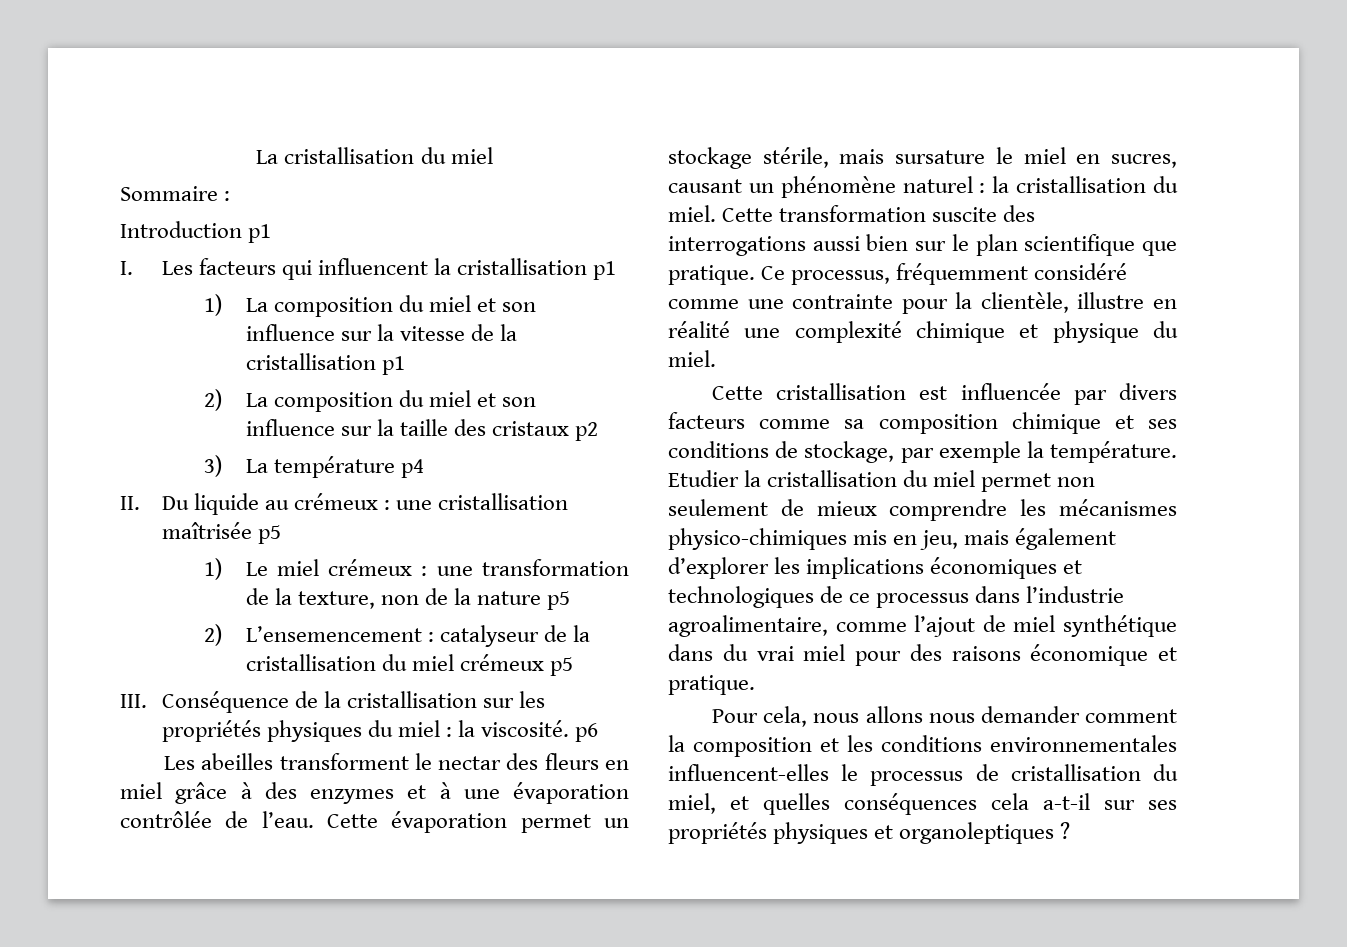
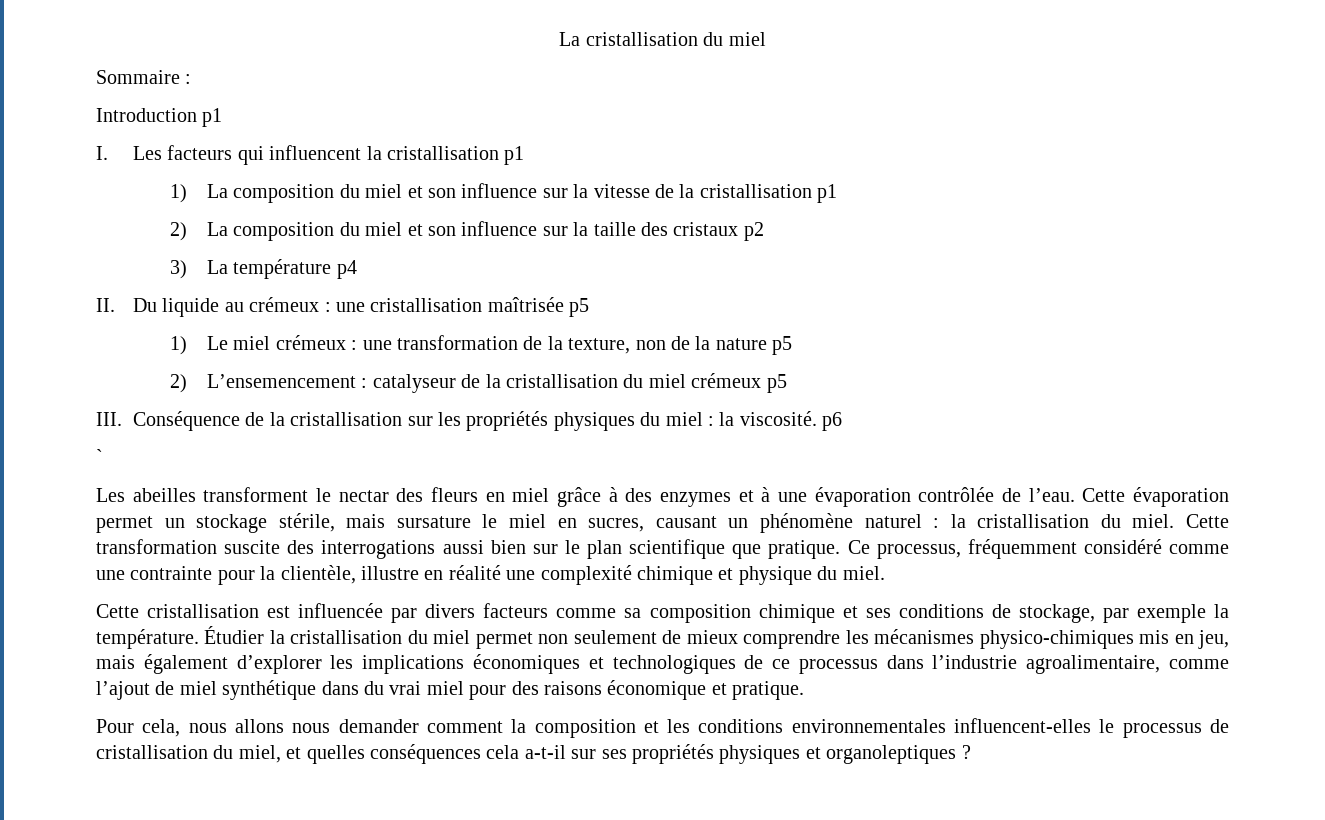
+ `
- Etudier la cristallisation du miel permet non seulement de mieux comprendre les mécanismes physico-chimiques mis en jeu, mais également d’explorer les implications économiques et technologiques de ce processus dans l’industrie agroalimentaire, comme l’ajout de miel synthétique dans du vrai miel pour des raisons économique et pratique.
+ Étudier la cristallisation du miel permet non seulement de mieux comprendre les mécanismes physico-chimiques mis en jeu, mais également d’explorer les implications économiques et technologiques de ce processus dans l’industrie agroalimentaire, comme l’ajout de miel synthétique dans du vrai miel pour des raisons économique et pratique.

